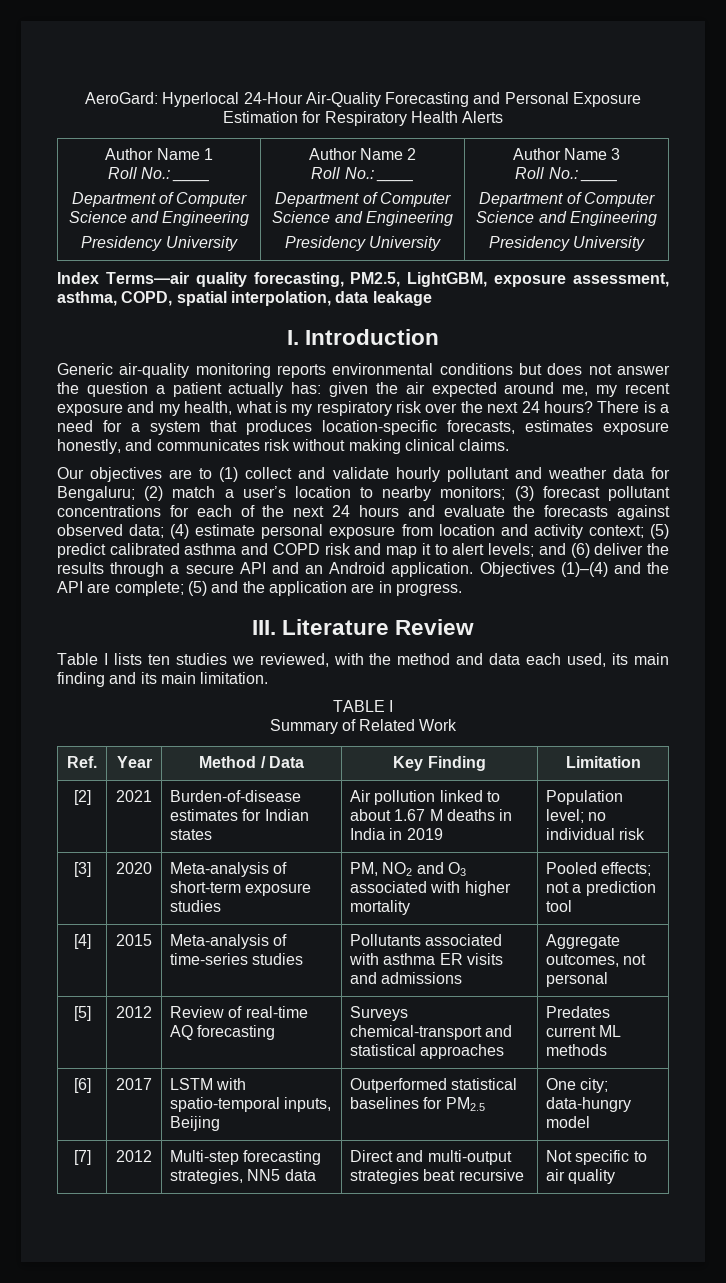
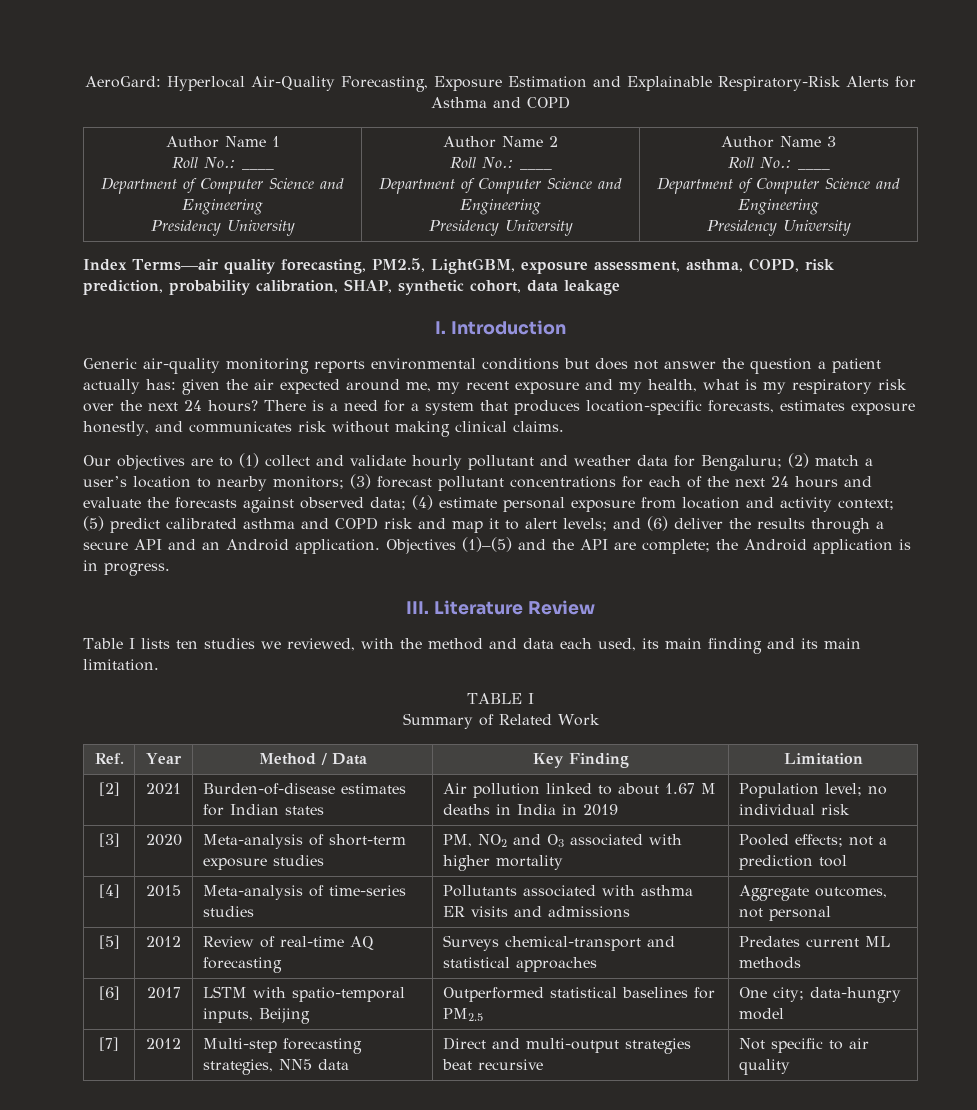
- AeroGard: Hyperlocal 24-Hour Air-Quality Forecasting and Personal Exposure Estimation for Respiratory Health Alerts
+ AeroGard: Hyperlocal Air-Quality Forecasting, Exposure Estimation and Explainable Respiratory-Risk Alerts for Asthma and COPD
- Index Terms—air quality forecasting, PM2.5, LightGBM, exposure assessment, asthma, COPD, spatial interpolation, data leakage
+ Index Terms—air quality forecasting, PM2.5, LightGBM, exposure assessment, asthma, COPD, risk prediction, probability calibration, SHAP, synthetic cohort, data leakage
- Objectives (1)–(4) and the API are complete; (5) and the application are in progress.
+ Objectives (1)–(5) and the API are complete; the Android application is in progress.

